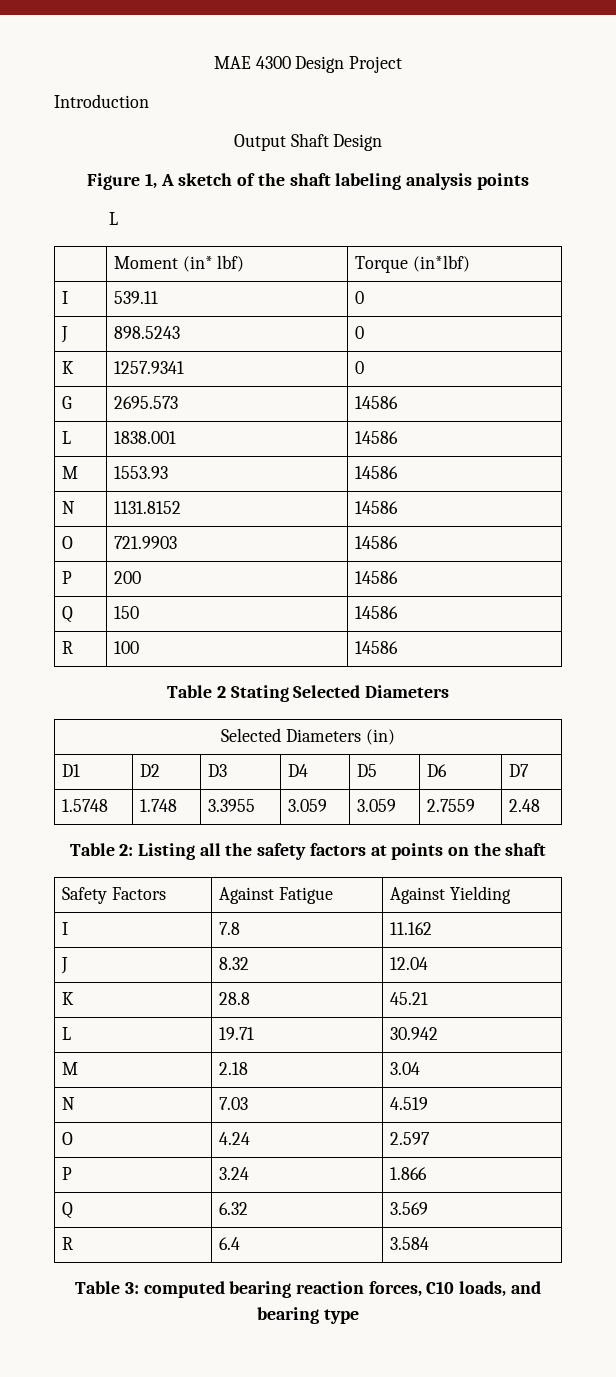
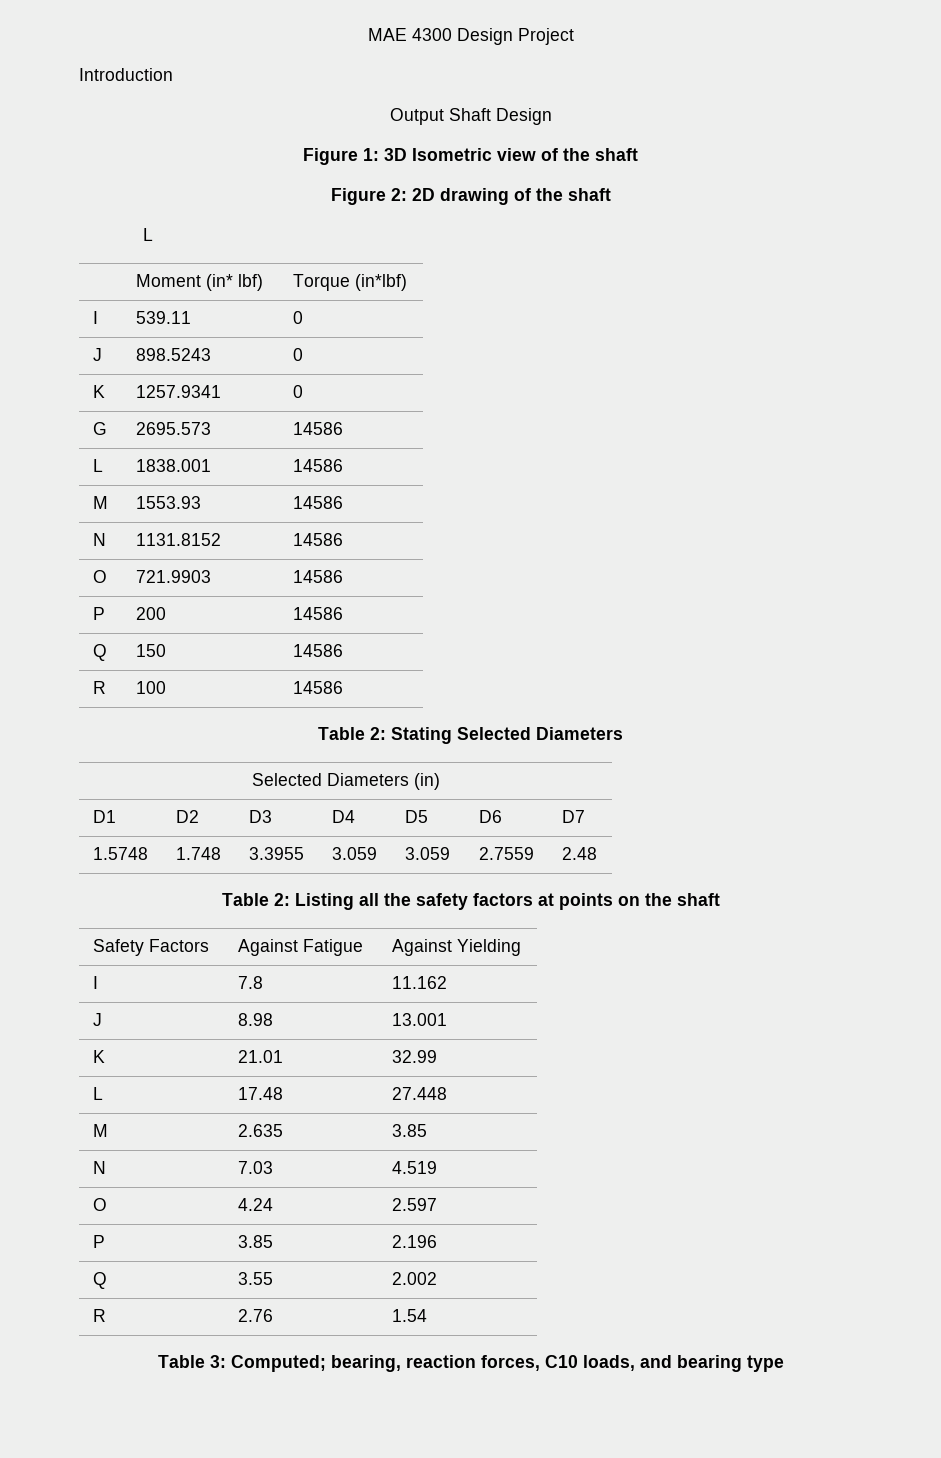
- Figure 1, A sketch of the shaft labeling analysis points
+ Figure 1: 3D Isometric view of the shaft
+ Figure 2: 2D drawing of the shaft
- Table 2 Stating Selected Diameters
+ Table 2: Stating Selected Diameters
- J | 8.32 | 12.04
- K | 28.8 | 45.21
- L | 19.71 | 30.942
- M | 2.18 | 3.04
+ J | 8.98 | 13.001
+ K | 21.01 | 32.99
+ L | 17.48 | 27.448
+ M | 2.635 | 3.85
- P | 3.24 | 1.866
- Q | 6.32 | 3.569
- R | 6.4 | 3.584
+ P | 3.85 | 2.196
+ Q | 3.55 | 2.002
+ R | 2.76 | 1.54
- Table 3: computed bearing reaction forces, C10 loads, and bearing type
+ Table 3: Computed; bearing, reaction forces, C10 loads, and bearing type

